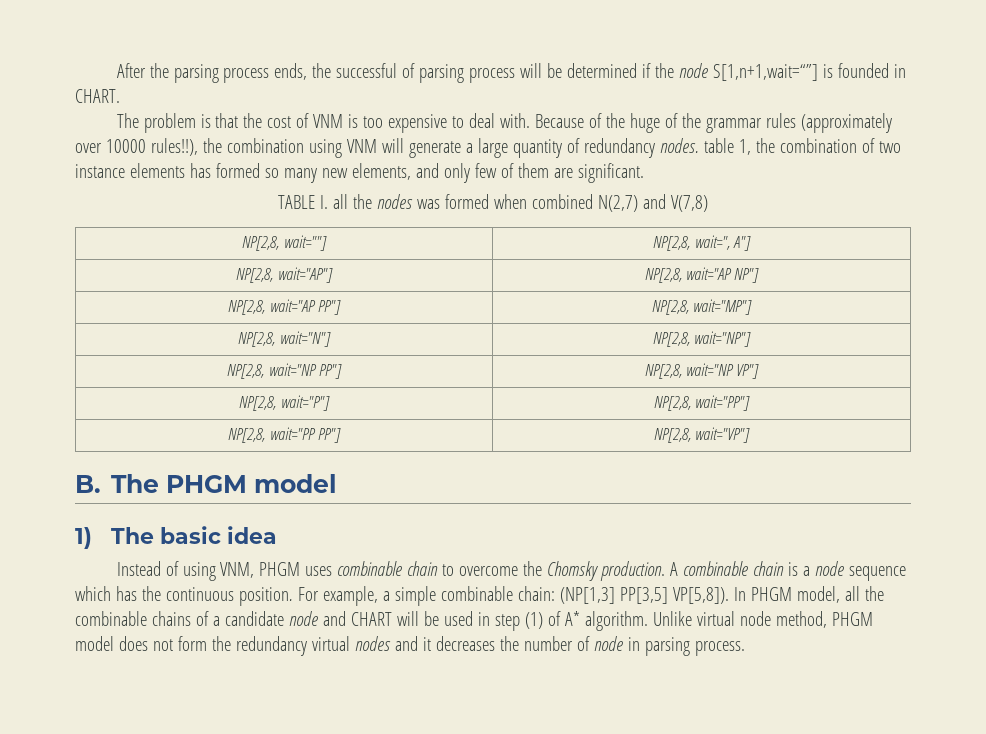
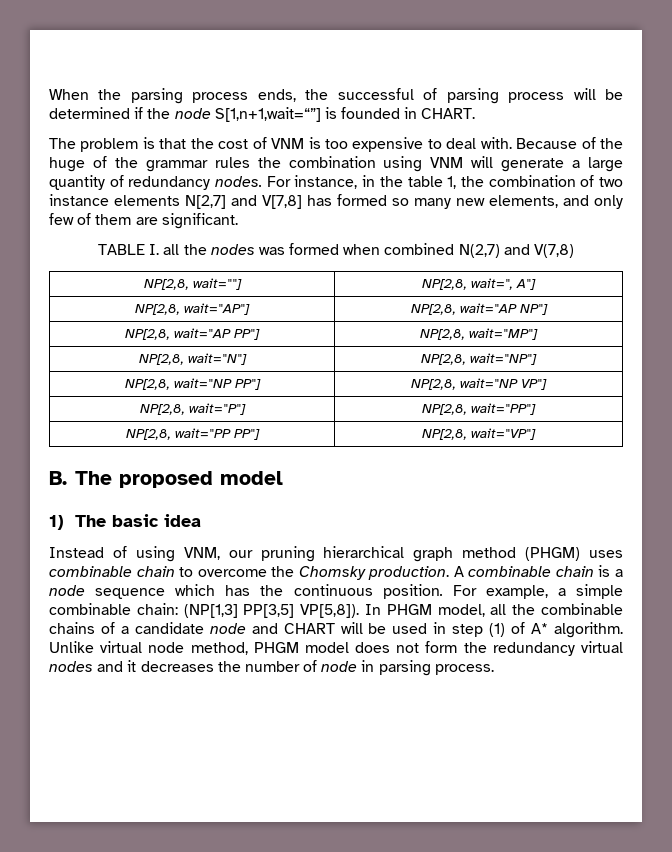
- After the parsing process ends, the successful of parsing process will be determined if the node S[1,n+1,wait=“”] is founded in CHART.
+ When the parsing process ends, the successful of parsing process will be determined if the node S[1,n+1,wait=“”] is founded in CHART.
- Because of the huge of the grammar rules (approximately over 10000 rules!!), the combination using VNM will generate a large quantity of redundancy nodes. table 1, the combination of two instance elements has formed so many new elements, and only few of them are significant.
+ Because of the huge of the grammar rules the combination using VNM will generate a large quantity of redundancy nodes. For instance, in the table 1, the combination of two instance elements N[2,7] and V[7,8] has formed so many new elements, and only few of them are significant.
- B. The PHGM model
+ B. The proposed model
- Instead of using VNM, PHGM uses combinable chain to overcome the Chomsky production.
+ Instead of using VNM, our pruning hierarchical graph method (PHGM) uses combinable chain to overcome the Chomsky production.

